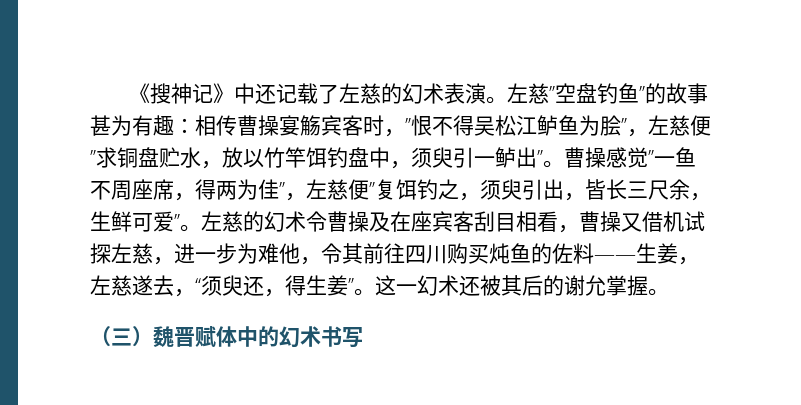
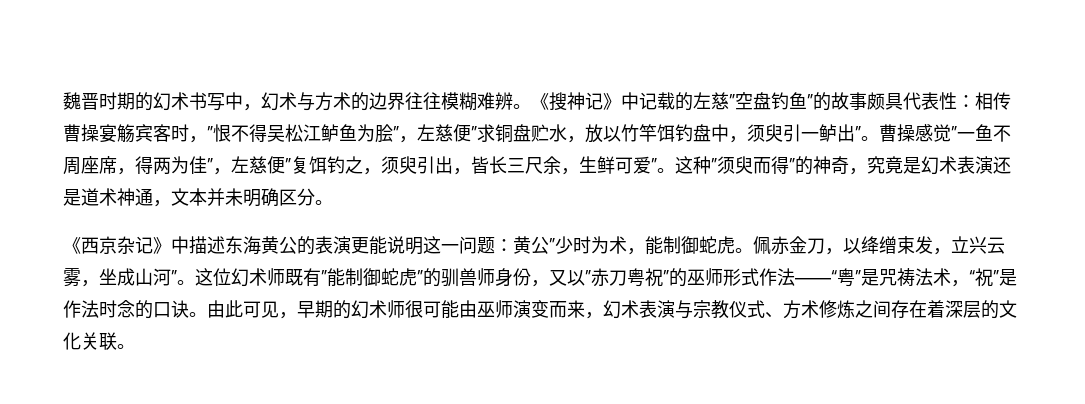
- 《搜神记》中还记载了左慈的幻术表演。左慈”空盘钓鱼”的故事甚为有趣：相传曹操宴觞宾客时，”恨不得吴松江鲈鱼为脍”，左慈便”求铜盘贮水，放以竹竿饵钓盘中，须臾引一鲈出”。
+ 魏晋时期的幻术书写中，幻术与方术的边界往往模糊难辨。《搜神记》中记载的左慈”空盘钓鱼”的故事颇具代表性：相传曹操宴觞宾客时，”恨不得吴松江鲈鱼为脍”，左慈便”求铜盘贮水，放以竹竿饵钓盘中，须臾引一鲈出”。
- 左慈的幻术令曹操及在座宾客刮目相看，曹操又借机试探左慈，进一步为难他，令其前往四川购买炖鱼的佐料——生姜，左慈遂去，“须臾还，得生姜”。这一幻术还被其后的谢允掌握。
- （三）魏晋赋体中的幻术书写
+ 这种”须臾而得”的神奇，究竟是幻术表演还是道术神通，文本并未明确区分。
+ 《西京杂记》中描述东海黄公的表演更能说明这一问题：黄公”少时为术，能制御蛇虎。佩赤金刀，以绛缯束发，立兴云雾，坐成山河”。这位幻术师既有”能制御蛇虎”的驯兽师身份，又以”赤刀粤祝”的巫师形式作法——“粤”是咒祷法术，“祝”是作法时念的口诀。由此可见，早期的幻术师很可能由巫师演变而来，幻术表演与宗教仪式、方术修炼之间存在着深层的文化关联。

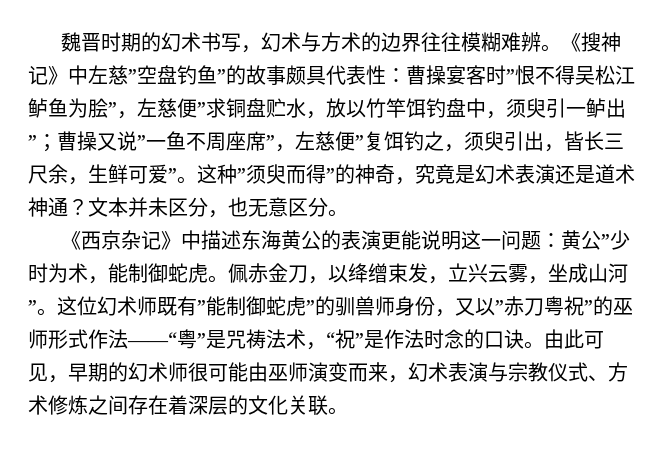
- 魏晋时期的幻术书写中，幻术与方术的边界往往模糊难辨。
+ 魏晋时期的幻术书写，幻术与方术的边界往往模糊难辨。
- 《搜神记》中记载的左慈”空盘钓鱼”的故事颇具代表性：相传曹操宴觞宾客时，”恨不得吴松江鲈鱼为脍”，左慈便”求铜盘贮水，放以竹竿饵钓盘中，须臾引一鲈出”。曹操感觉”一鱼不周座席，得两为佳”，左慈便”复饵钓之，须臾引出，皆长三尺余，生鲜可爱”。
+ 《搜神记》中左慈”空盘钓鱼”的故事颇具代表性：曹操宴客时”恨不得吴松江鲈鱼为脍”，左慈便”求铜盘贮水，放以竹竿饵钓盘中，须臾引一鲈出”；曹操又说”一鱼不周座席”，左慈便”复饵钓之，须臾引出，皆长三尺余，生鲜可爱”。
- 这种”须臾而得”的神奇，究竟是幻术表演还是道术神通，文本并未明确区分。
+ 这种”须臾而得”的神奇，究竟是幻术表演还是道术神通？文本并未区分，也无意区分。

